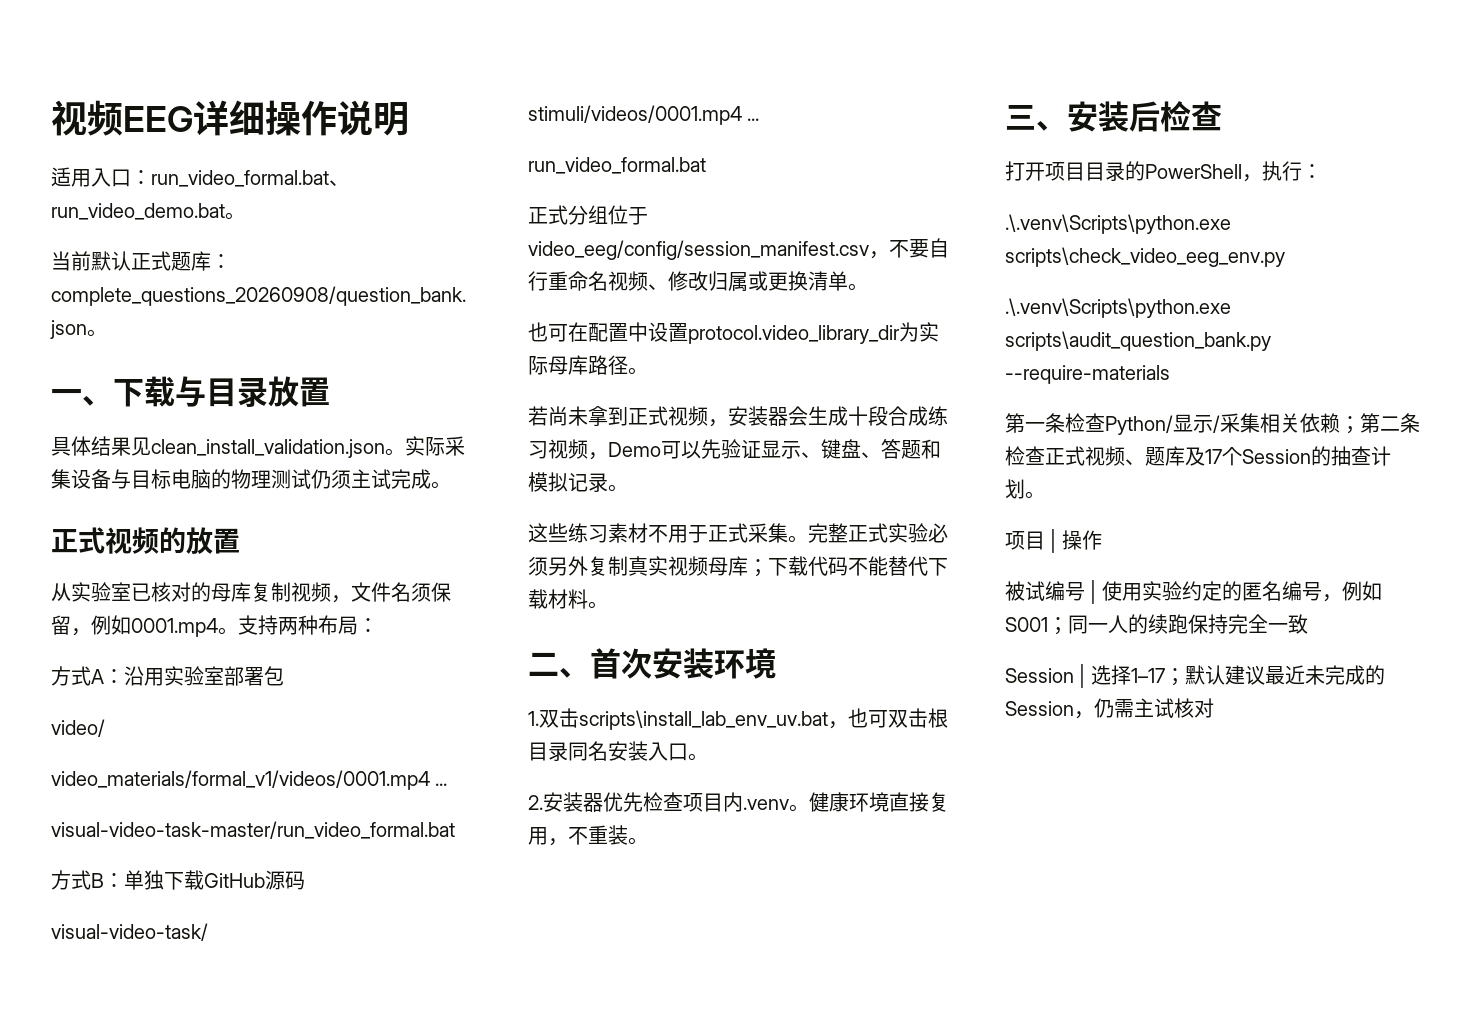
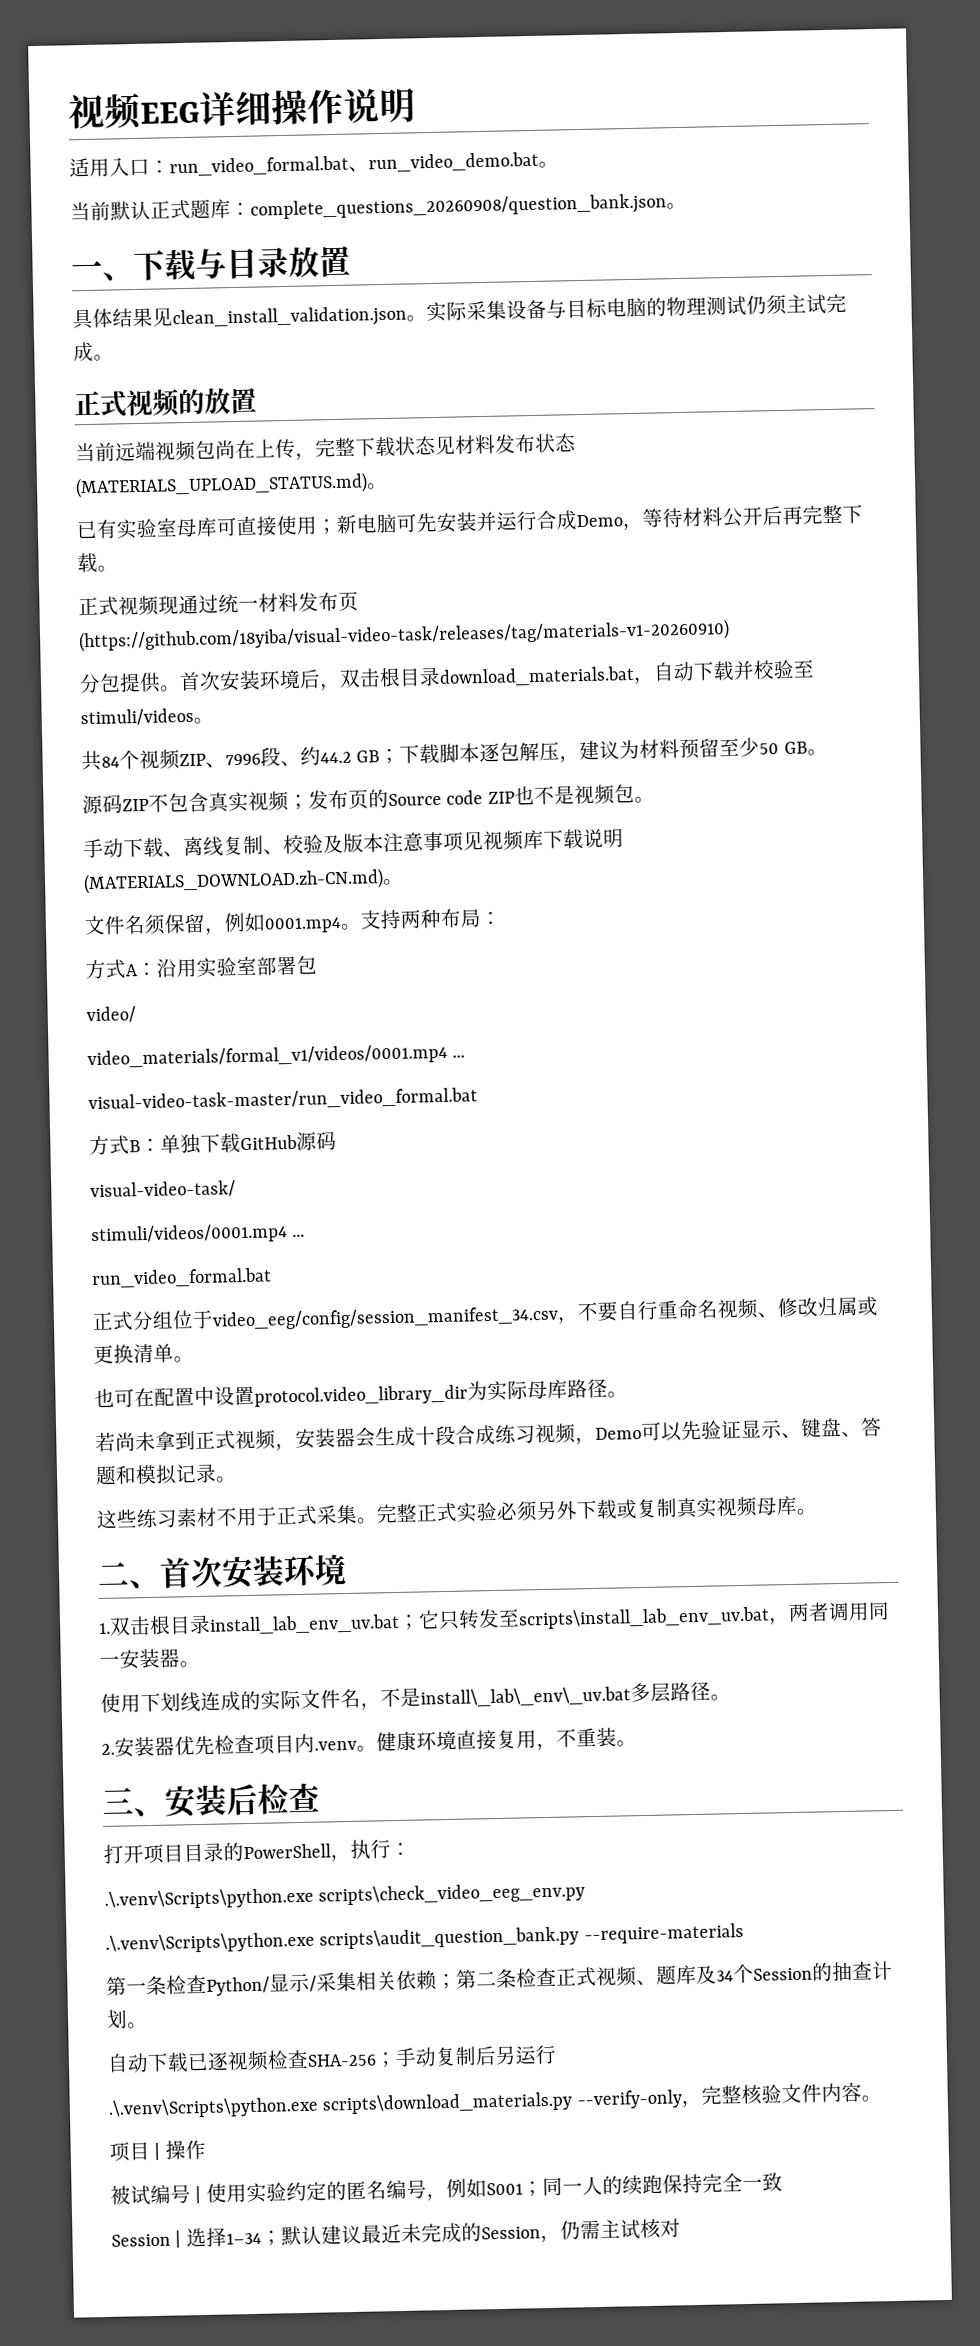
- 从实验室已核对的母库复制视频，文件名须保留，例如0001.mp4。
+ 当前远端视频包尚在上传，完整下载状态见材料发布状态(MATERIALS_UPLOAD_STATUS.md)。
+ 已有实验室母库可直接使用；新电脑可先安装并运行合成Demo，等待材料公开后再完整下载。
+ 正式视频现通过统一材料发布页(https://github.com/18yiba/visual-video-task/releases/tag/materials-v1-20260910)
+ 分包提供。首次安装环境后，双击根目录download_materials.bat，自动下载并校验至stimuli/videos。
+ 共84个视频ZIP、7996段、约44.2 GB；下载脚本逐包解压，建议为材料预留至少50 GB。
+ 源码ZIP不包含真实视频；发布页的Source code ZIP也不是视频包。
+ 手动下载、离线复制、校验及版本注意事项见视频库下载说明(MATERIALS_DOWNLOAD.zh-CN.md)。
+ 文件名须保留，例如0001.mp4。
- 正式分组位于video_eeg/config/session_manifest.csv，不要自行重命名视频、修改归属或更换清单。
+ 正式分组位于video_eeg/config/session_manifest_34.csv，不要自行重命名视频、修改归属或更换清单。
- 完整正式实验必须另外复制真实视频母库；下载代码不能替代下载材料。
+ 完整正式实验必须另外下载或复制真实视频母库。
- 1.双击scripts\install_lab_env_uv.bat，也可双击根目录同名安装入口。
+ 1.双击根目录install_lab_env_uv.bat；它只转发至scripts\install_lab_env_uv.bat，两者调用同一安装器。
+ 使用下划线连成的实际文件名，不是install\_lab\_env\_uv.bat多层路径。
- 第一条检查Python/显示/采集相关依赖；第二条检查正式视频、题库及17个Session的抽查计划。
+ 第一条检查Python/显示/采集相关依赖；第二条检查正式视频、题库及34个Session的抽查计划。
+ 自动下载已逐视频检查SHA-256；手动复制后另运行
+ .\.venv\Scripts\python.exe scripts\download_materials.py --verify-only，完整核验文件内容。
- Session | 选择1–17；默认建议最近未完成的Session，仍需主试核对
+ Session | 选择1–34；默认建议最近未完成的Session，仍需主试核对

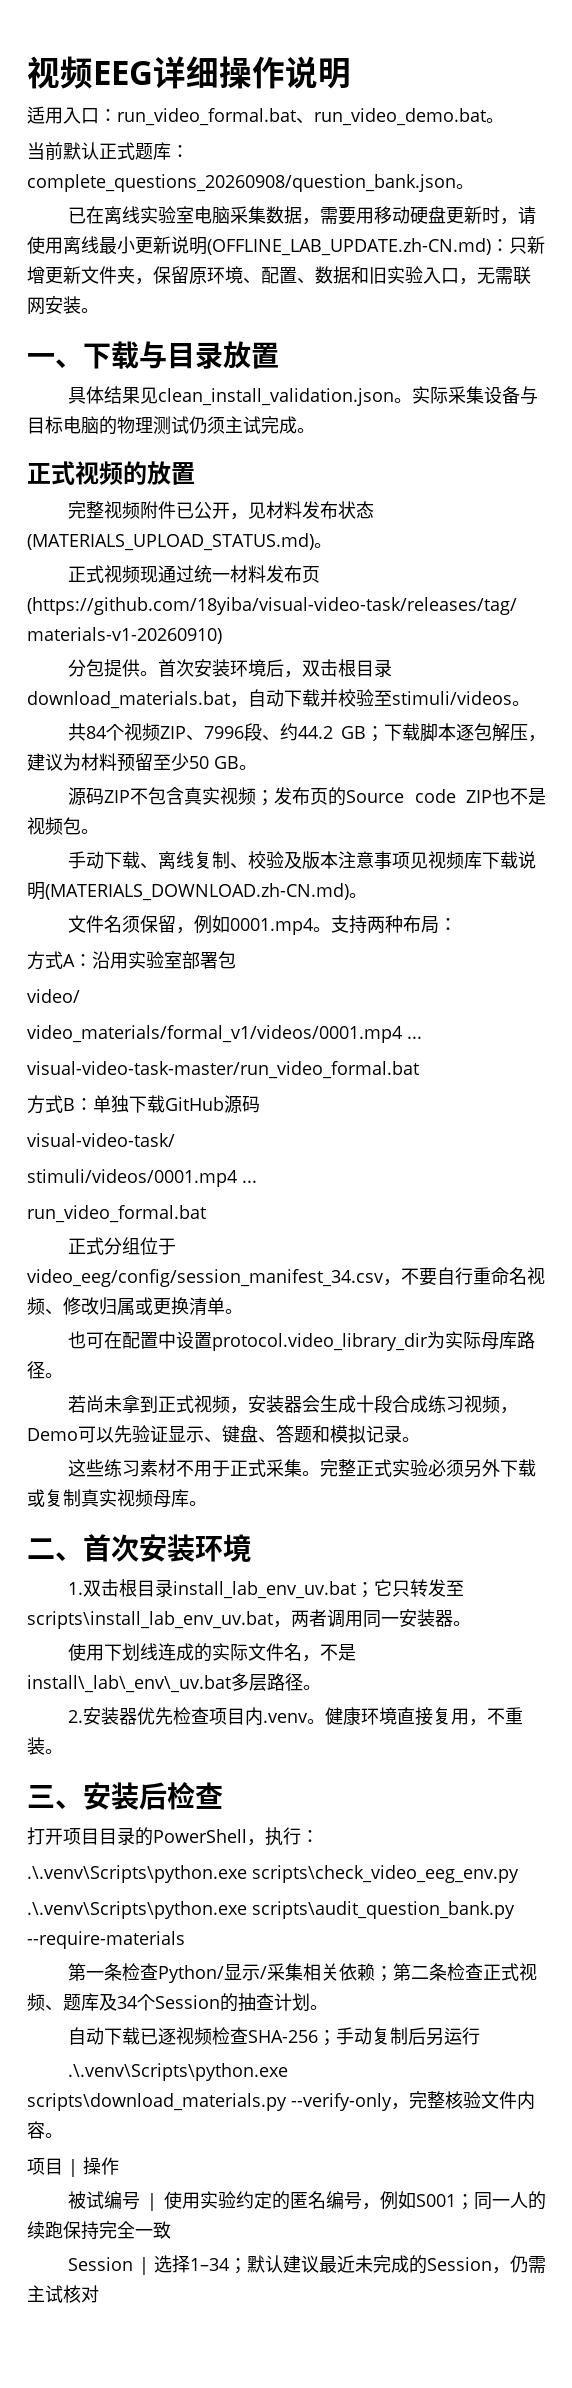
+ 已在离线实验室电脑采集数据，需要用移动硬盘更新时，请使用离线最小更新说明(OFFLINE_LAB_UPDATE.zh-CN.md)：只新增更新文件夹，保留原环境、配置、数据和旧实验入口，无需联网安装。
- 当前远端视频包尚在上传，完整下载状态见材料发布状态(MATERIALS_UPLOAD_STATUS.md)。
+ 完整视频附件已公开，见材料发布状态(MATERIALS_UPLOAD_STATUS.md)。
- 已有实验室母库可直接使用；新电脑可先安装并运行合成Demo，等待材料公开后再完整下载。

